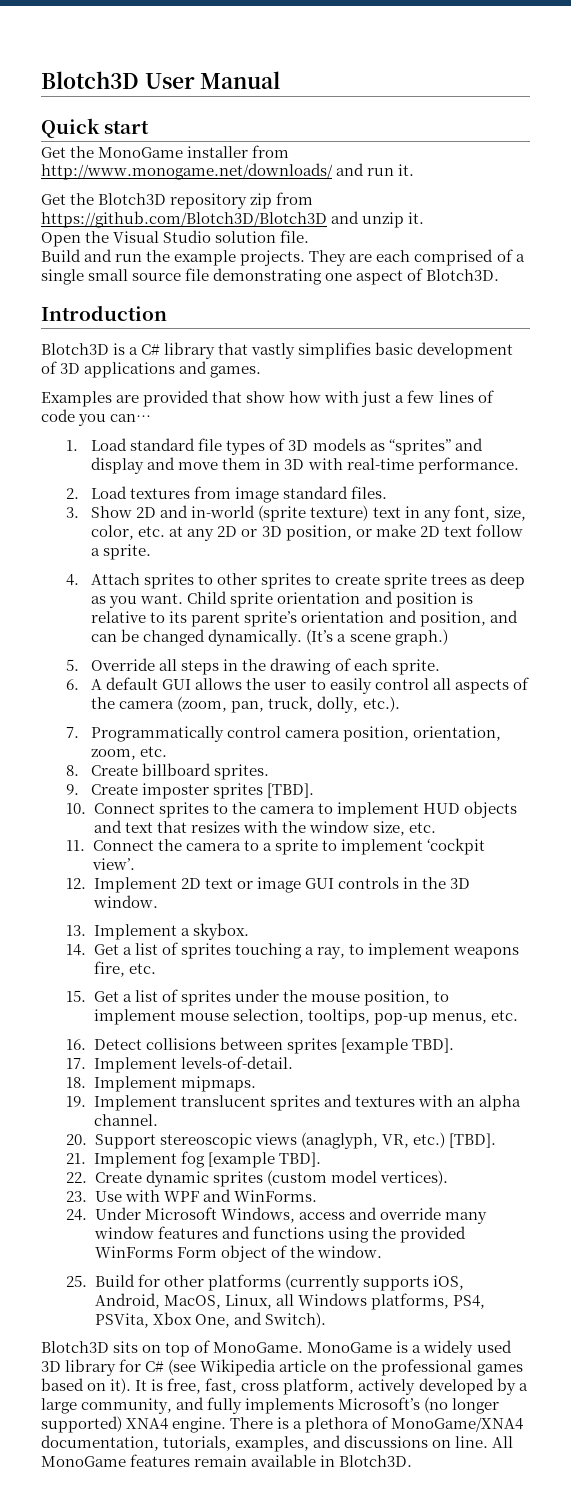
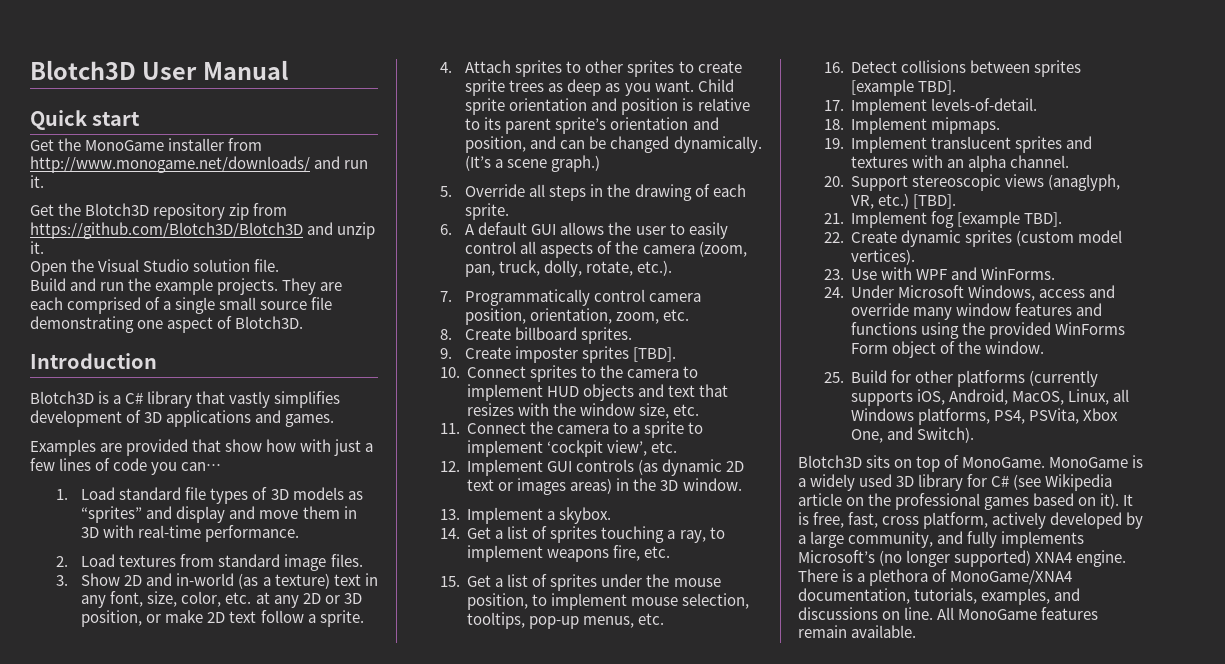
- Blotch3D is a C# library that vastly simplifies basic development of 3D applications and games.
+ Blotch3D is a C# library that vastly simplifies development of 3D applications and games.
- 2. Load textures from image standard files.
+ 2. Load textures from standard image files.
- 3. Show 2D and in-world (sprite texture) text in any font, size, color, etc. at any 2D or 3D position, or make 2D text follow a sprite.
+ 3. Show 2D and in-world (as a texture) text in any font, size, color, etc. at any 2D or 3D position, or make 2D text follow a sprite.
- 6. A default GUI allows the user to easily control all aspects of the camera (zoom, pan, truck, dolly, etc.).
+ 6. A default GUI allows the user to easily control all aspects of the camera (zoom, pan, truck, dolly, rotate, etc.).
- 11. Connect the camera to a sprite to implement ‘cockpit view’.
+ 11. Connect the camera to a sprite to implement ‘cockpit view’, etc.
- 12. Implement 2D text or image GUI controls in the 3D window.
+ 12. Implement GUI controls (as dynamic 2D text or images areas) in the 3D window.
- All MonoGame features remain available in Blotch3D.
+ All MonoGame features remain available.

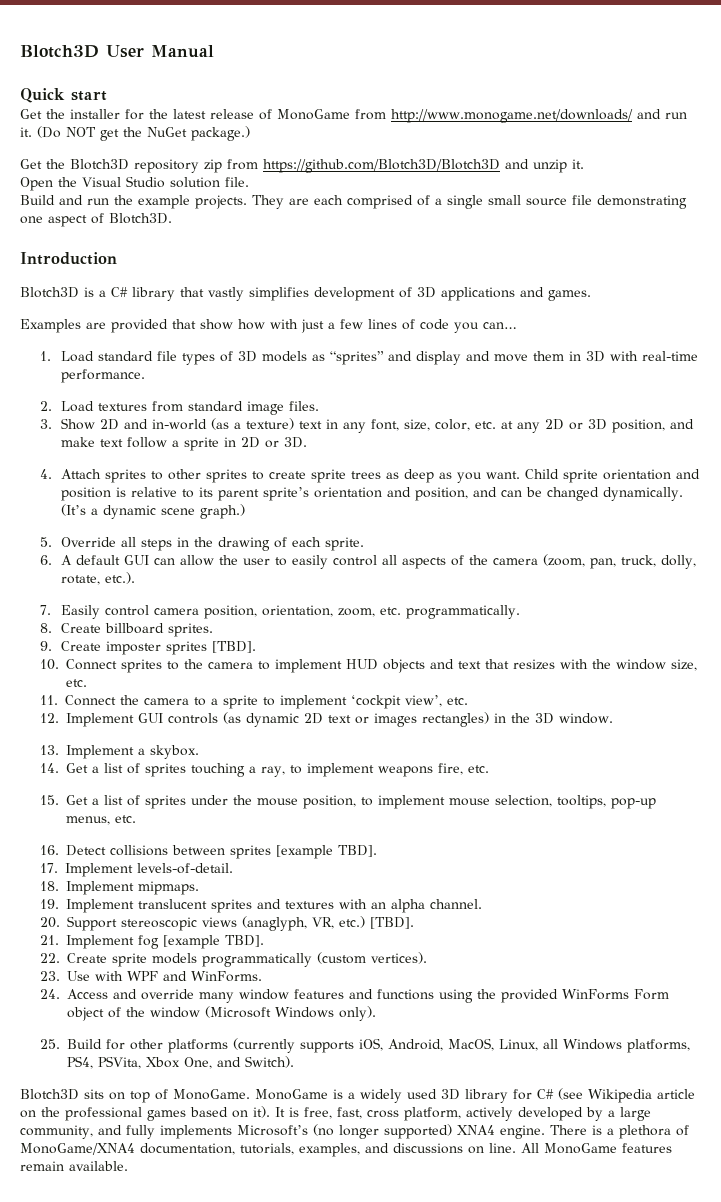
- Get the MonoGame installer from http://www.monogame.net/downloads/ and run it.
+ Get the installer for the latest release of MonoGame from http://www.monogame.net/downloads/ and run it. (Do NOT get the NuGet package.)
- 3. Show 2D and in-world (as a texture) text in any font, size, color, etc. at any 2D or 3D position, or make 2D text follow a sprite.
+ 3. Show 2D and in-world (as a texture) text in any font, size, color, etc. at any 2D or 3D position, and make text follow a sprite in 2D or 3D.
- (It’s a scene graph.)
+ (It’s a dynamic scene graph.)
- 6. A default GUI allows the user to easily control all aspects of the camera (zoom, pan, truck, dolly, rotate, etc.).
+ 6. A default GUI can allow the user to easily control all aspects of the camera (zoom, pan, truck, dolly, rotate, etc.).
- 7. Programmatically control camera position, orientation, zoom, etc.
+ 7. Easily control camera position, orientation, zoom, etc. programmatically.
- 12. Implement GUI controls (as dynamic 2D text or images areas) in the 3D window.
+ 12. Implement GUI controls (as dynamic 2D text or images rectangles) in the 3D window.
- 22. Create dynamic sprites (custom model vertices).
+ 22. Create sprite models programmatically (custom vertices).
- 24. Under Microsoft Windows, access and override many window features and functions using the provided WinForms Form object of the window.
+ 24. Access and override many window features and functions using the provided WinForms Form object of the window (Microsoft Windows only).

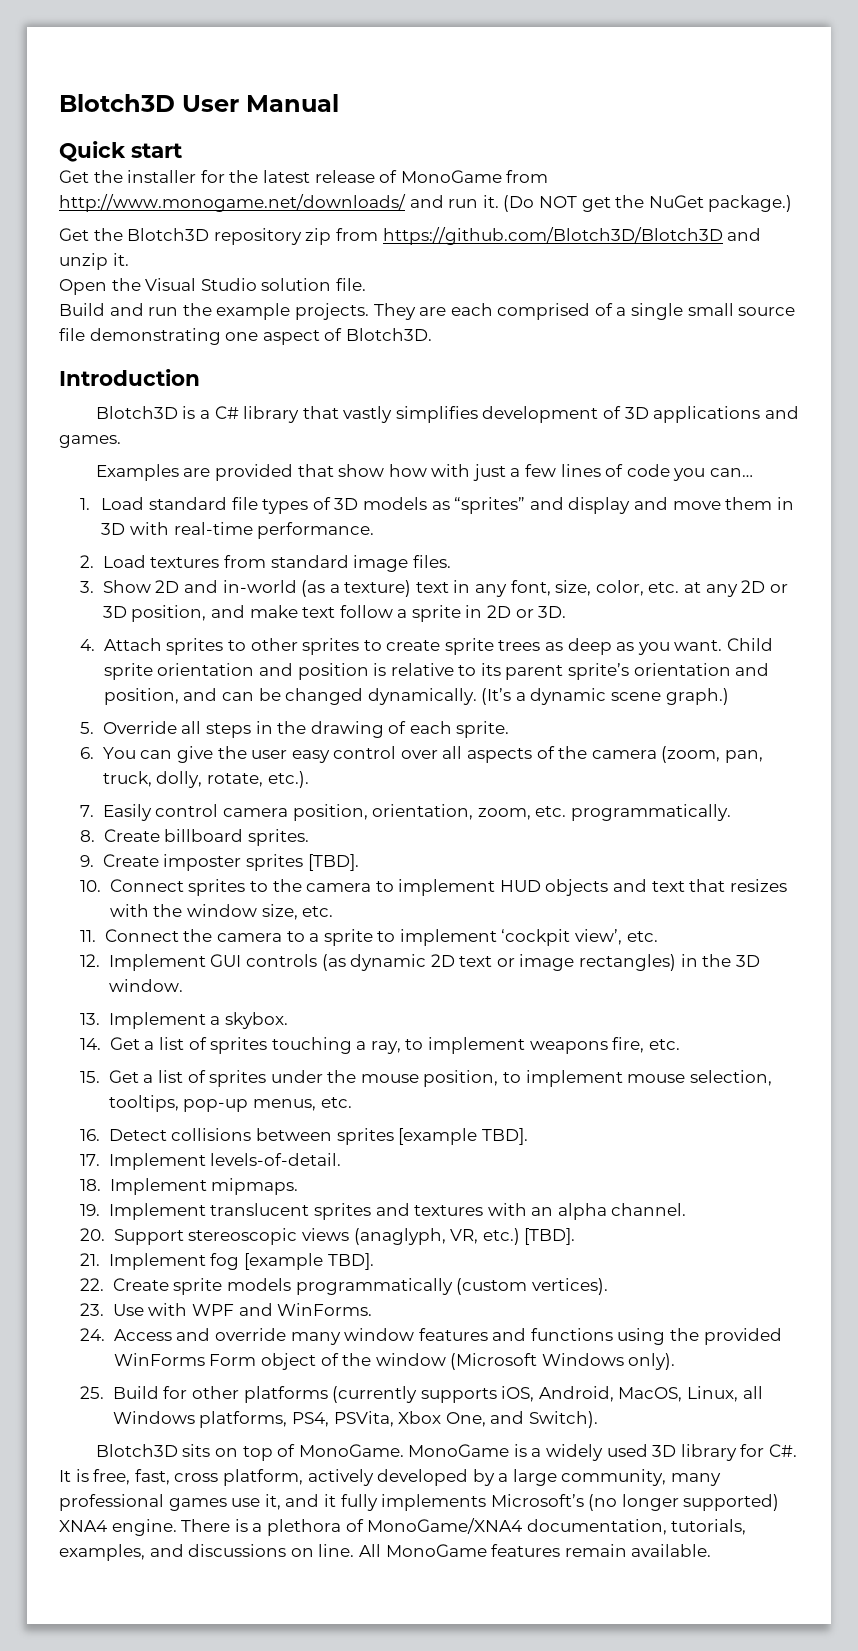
- 6. A default GUI can allow the user to easily control all aspects of the camera (zoom, pan, truck, dolly, rotate, etc.).
+ 6. You can give the user easy control over all aspects of the camera (zoom, pan, truck, dolly, rotate, etc.).
- 12. Implement GUI controls (as dynamic 2D text or images rectangles) in the 3D window.
+ 12. Implement GUI controls (as dynamic 2D text or image rectangles) in the 3D window.
- MonoGame is a widely used 3D library for C# (see Wikipedia article on the professional games based on it). It is free, fast, cross platform, actively developed by a large community, and fully implements Microsoft’s (no longer supported) XNA4 engine.
+ MonoGame is a widely used 3D library for C#. It is free, fast, cross platform, actively developed by a large community, many professional games use it, and it fully implements Microsoft’s (no longer supported) XNA4 engine.

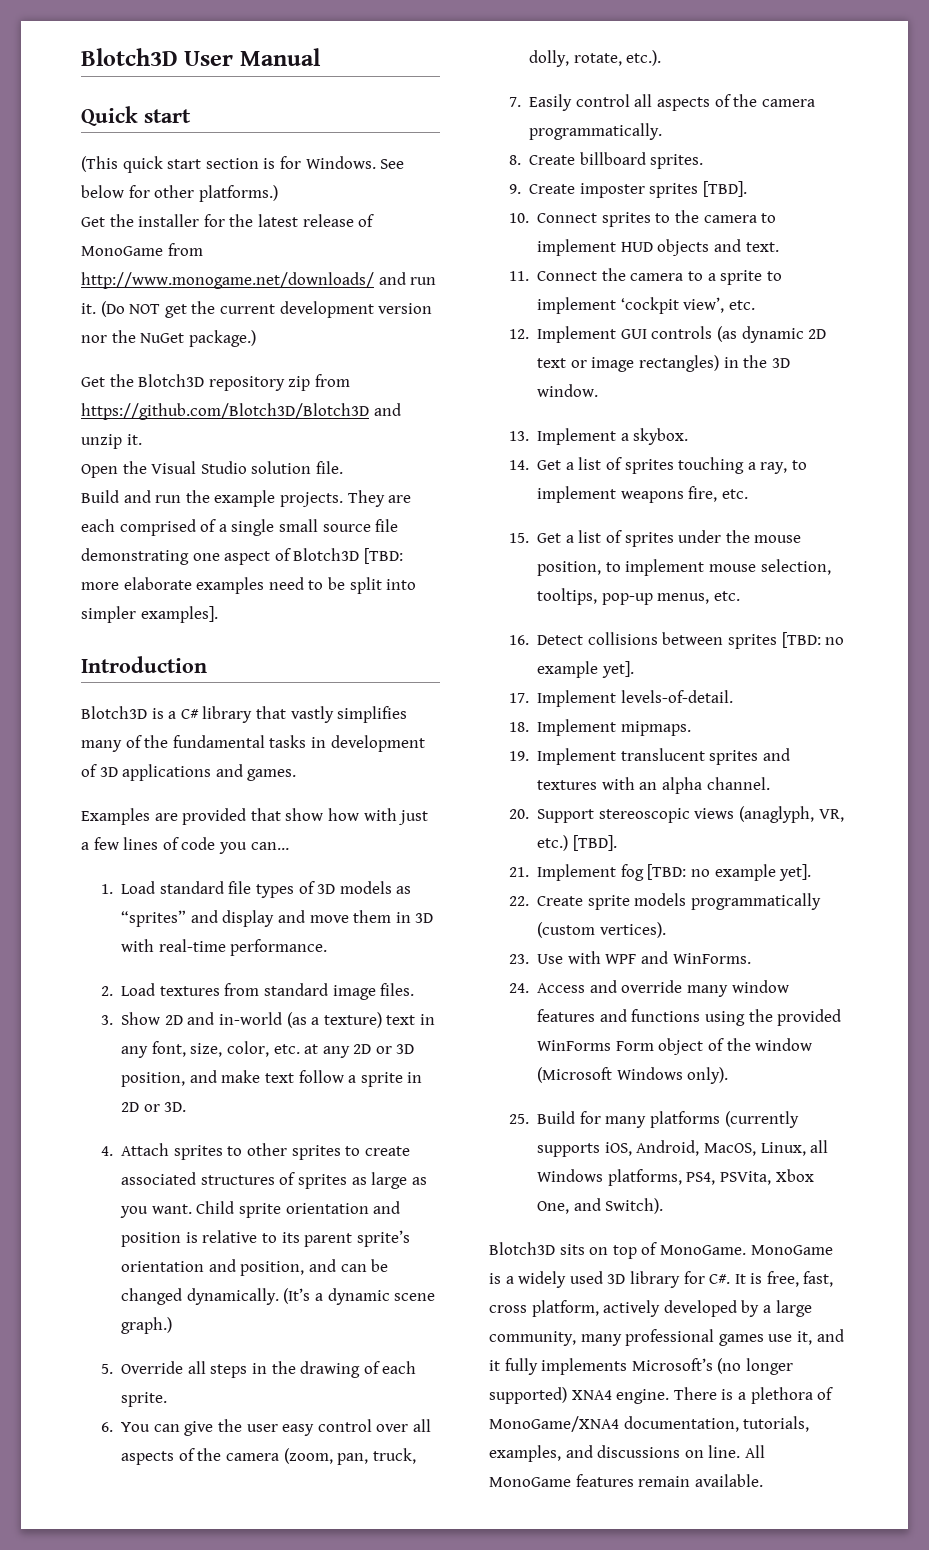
+ (This quick start section is for Windows. See below for other platforms.)
- (Do NOT get the NuGet package.)
+ (Do NOT get the current development version nor the NuGet package.)
- They are each comprised of a single small source file demonstrating one aspect of Blotch3D.
+ They are each comprised of a single small source file demonstrating one aspect of Blotch3D [TBD: more elaborate examples need to be split into simpler examples].
- Blotch3D is a C# library that vastly simplifies development of 3D applications and games.
+ Blotch3D is a C# library that vastly simplifies many of the fundamental tasks in development of 3D applications and games.
- 4. Attach sprites to other sprites to create sprite trees as deep as you want.
+ 4. Attach sprites to other sprites to create associated structures of sprites as large as you want.
- 7. Easily control camera position, orientation, zoom, etc. programmatically.
+ 7. Easily control all aspects of the camera programmatically.
- 10. Connect sprites to the camera to implement HUD objects and text that resizes with the window size, etc.
+ 10. Connect sprites to the camera to implement HUD objects and text.
- 16. Detect collisions between sprites [example TBD].
+ 16. Detect collisions between sprites [TBD: no example yet].
- 21. Implement fog [example TBD].
+ 21. Implement fog [TBD: no example yet].
- 25. Build for other platforms (currently supports iOS, Android, MacOS, Linux, all Windows platforms, PS4, PSVita, Xbox One, and Switch).
+ 25. Build for many platforms (currently supports iOS, Android, MacOS, Linux, all Windows platforms, PS4, PSVita, Xbox One, and Switch).

